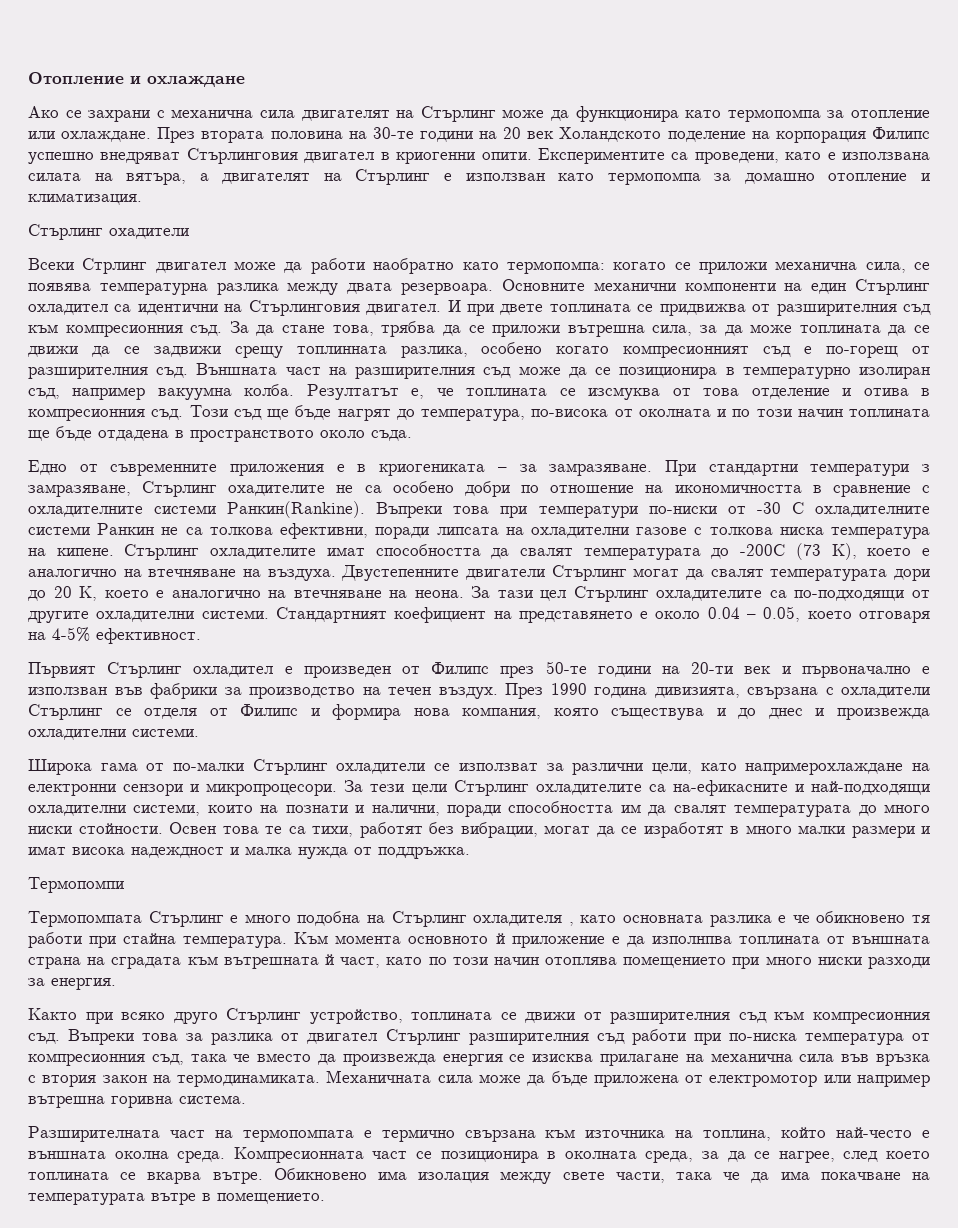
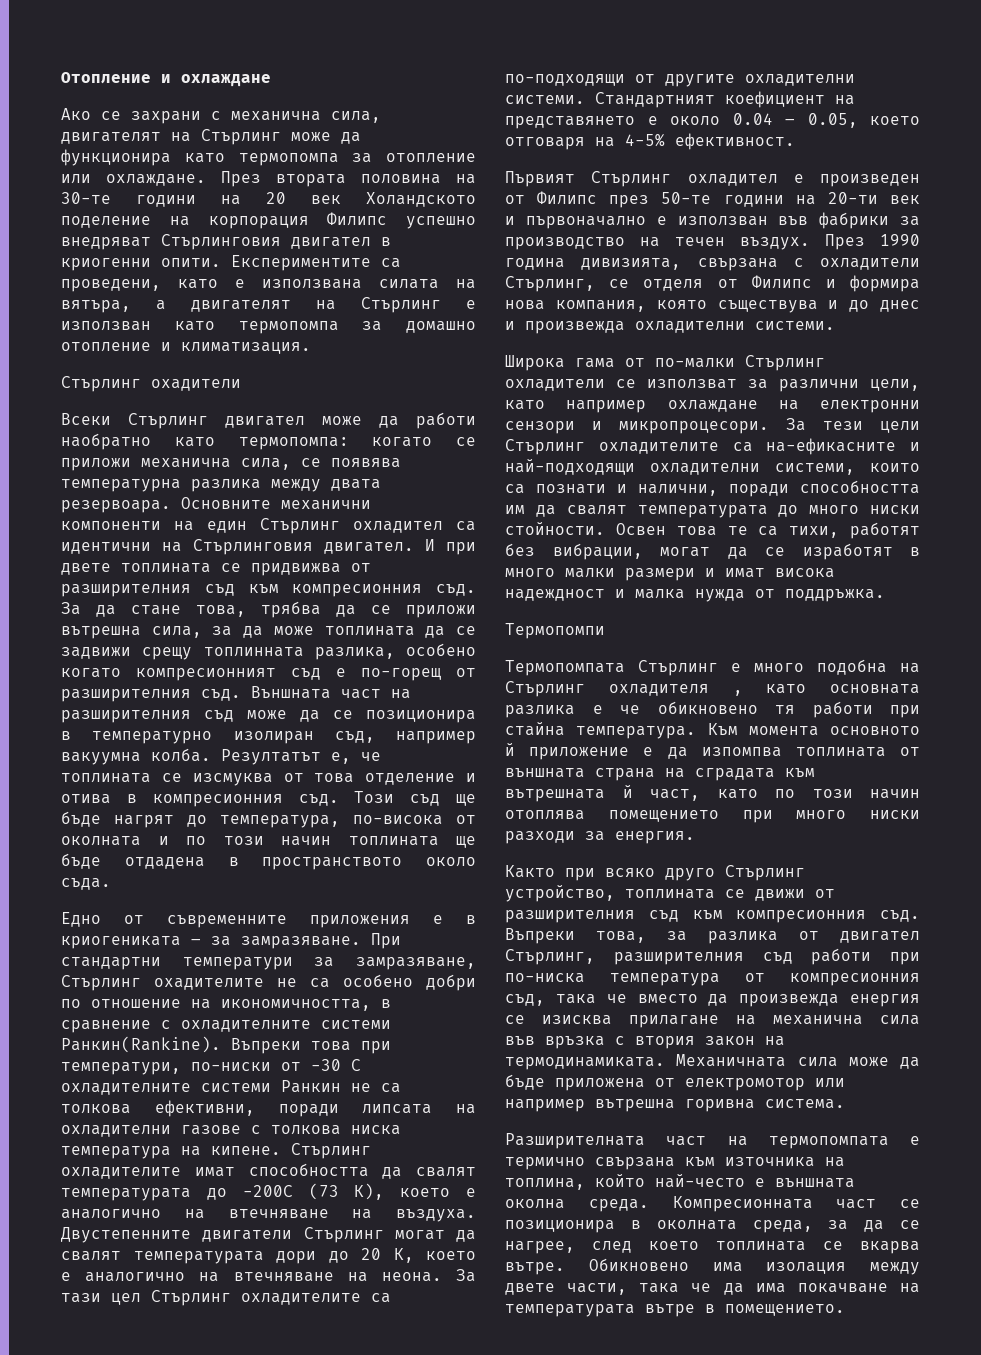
- Ако се захрани с механична сила двигателят на Стърлинг може да функционира като термопомпа за отопление или охлаждане.
+ Ако се захрани с механична сила, двигателят на Стърлинг може да функционира като термопомпа за отопление или охлаждане.
- Всеки Стрлинг двигател може да работи наобратно като термопомпа: когато се приложи механична сила, се появява температурна разлика между двата резервоара.
+ Всеки Стърлинг двигател може да работи наобратно като термопомпа: когато се приложи механична сила, се появява температурна разлика между двата резервоара.
- За да стане това, трябва да се приложи вътрешна сила, за да може топлината да се движи да се задвижи срещу топлинната разлика, особено когато компресионният съд е по-горещ от разширителния съд.
+ За да стане това, трябва да се приложи вътрешна сила, за да може топлината да се задвижи срещу топлинната разлика, особено когато компресионният съд е по-горещ от разширителния съд.
- При стандартни температури з замразяване, Стърлинг охадителите не са особено добри по отношение на икономичността в сравнение с охладителните системи Ранкин(Rankine).
+ При стандартни температури за замразяване, Стърлинг охадителите не са особено добри по отношение на икономичността, в сравнение с охладителните системи Ранкин(Rankine).
- Въпреки това при температури по-ниски от -30 С охладителните системи Ранкин не са толкова ефективни, поради липсата на охладителни газове с толкова ниска температура на кипене.
+ Въпреки това при температури, по-ниски от -30 С охладителните системи Ранкин не са толкова ефективни, поради липсата на охладителни газове с толкова ниска температура на кипене.
- През 1990 година дивизията, свързана с охладители Стърлинг се отделя от Филипс и формира нова компания, която съществува и до днес и произвежда охладителни системи.
+ През 1990 година дивизията, свързана с охладители Стърлинг, се отделя от Филипс и формира нова компания, която съществува и до днес и произвежда охладителни системи.
- Широка гама от по-малки Стърлинг охладители се използват за различни цели, като напримерохлаждане на електронни сензори и микропроцесори.
+ Широка гама от по-малки Стърлинг охладители се използват за различни цели, като например охлаждане на електронни сензори и микропроцесори.
- За тези цели Стърлинг охладителите са на-ефикасните и най-подходящи охладителни системи, които на познати и налични, поради способността им да свалят температурата до много ниски стойности.
+ За тези цели Стърлинг охладителите са на-ефикасните и най-подходящи охладителни системи, които са познати и налични, поради способността им да свалят температурата до много ниски стойности.
- Към момента основното й приложение е да изполнпва топлината от външната страна на сградата към вътрешната й част, като по този начин отоплява помещението при много ниски разходи за енергия.
+ Към момента основното й приложение е да изпомпва топлината от външната страна на сградата към вътрешната й част, като по този начин отоплява помещението при много ниски разходи за енергия.
- Въпреки това за разлика от двигател Стърлинг разширителния съд работи при по-ниска температура от компресионния съд, така че вместо да произвежда енергия се изисква прилагане на механична сила във връзка с втория закон на термодинамиката.
+ Въпреки това, за разлика от двигател Стърлинг, разширителния съд работи при по-ниска температура от компресионния съд, така че вместо да произвежда енергия се изисква прилагане на механична сила във връзка с втория закон на термодинамиката.
- Обикновено има изолация между свете части, така че да има покачване на температурата вътре в помещението.
+ Обикновено има изолация между двете части, така че да има покачване на температурата вътре в помещението.

